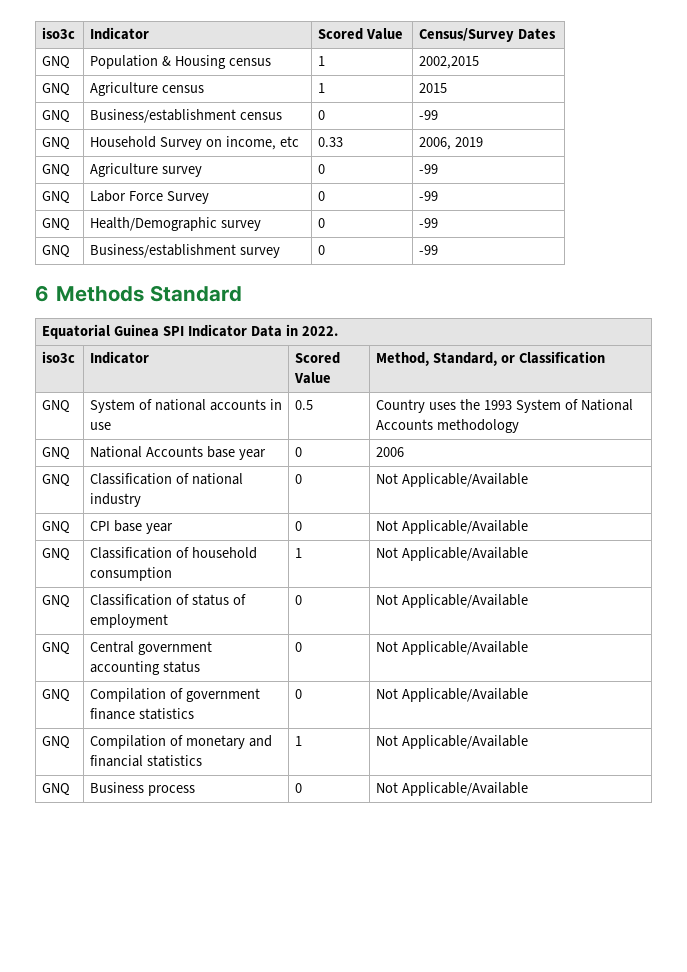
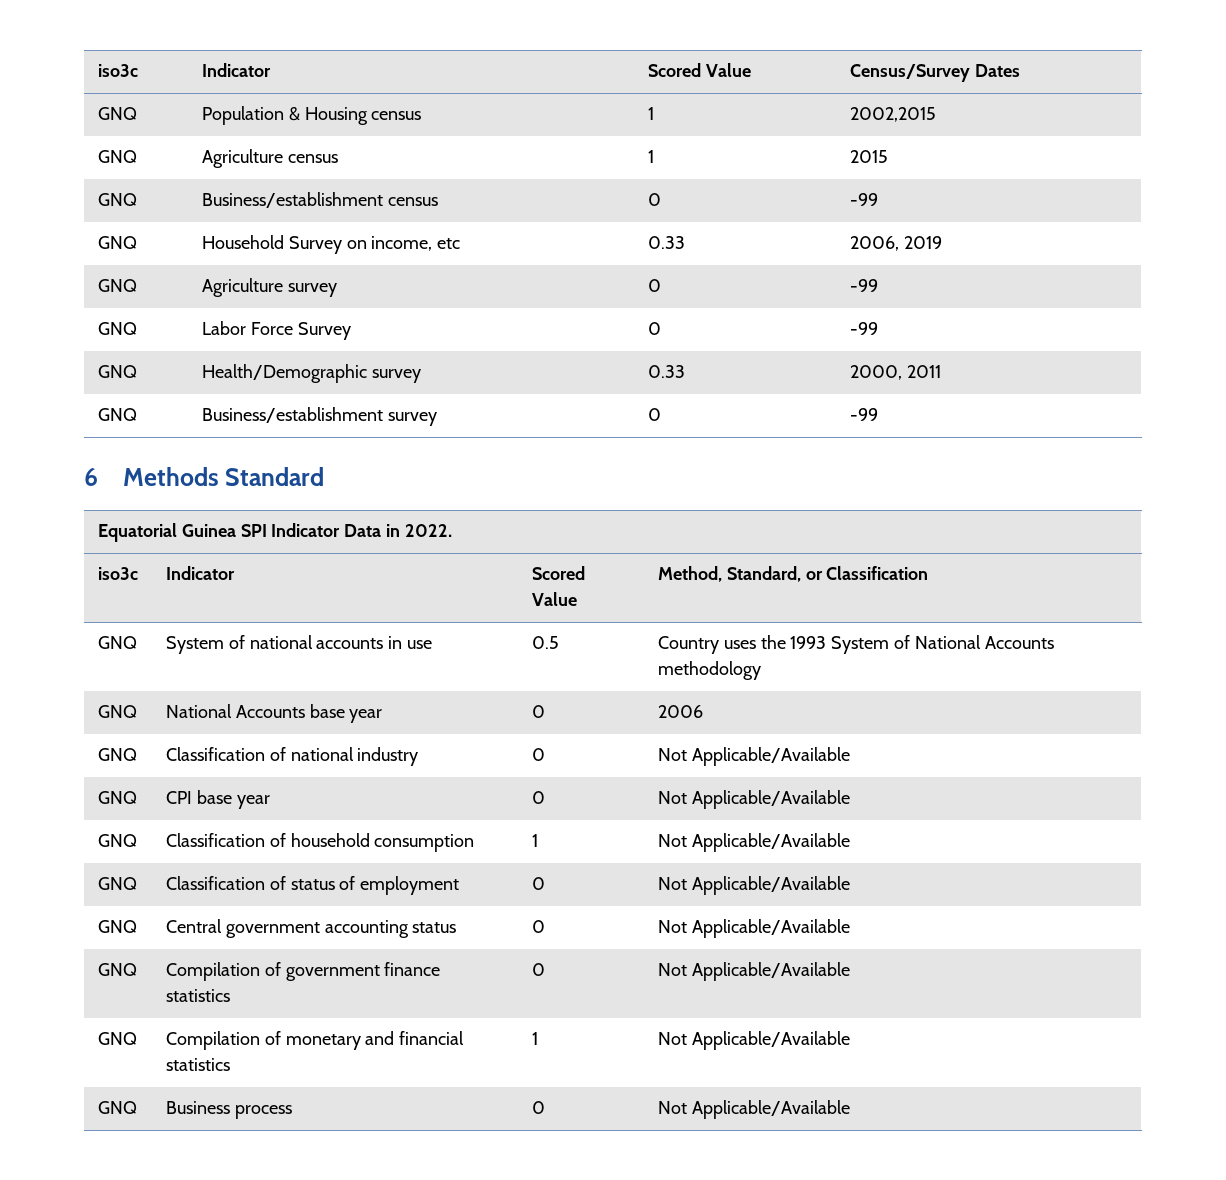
- GNQ | Health/Demographic survey | 0 | -99
+ GNQ | Health/Demographic survey | 0.33 | 2000, 2011

